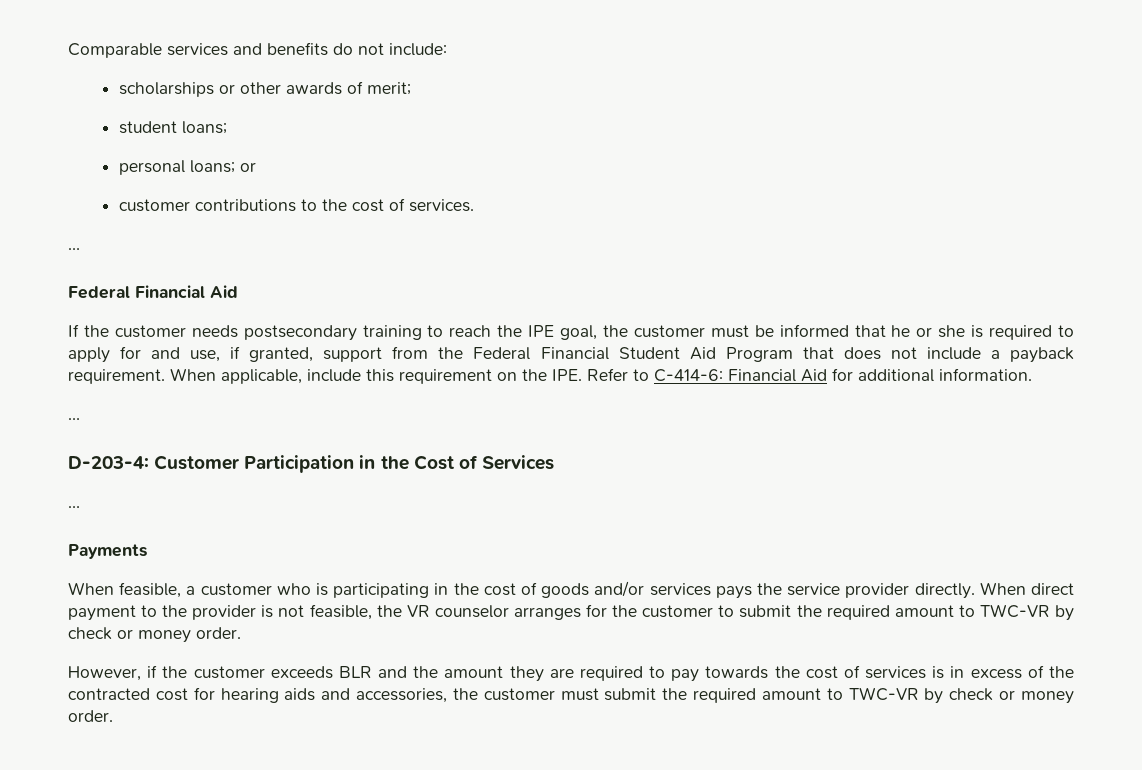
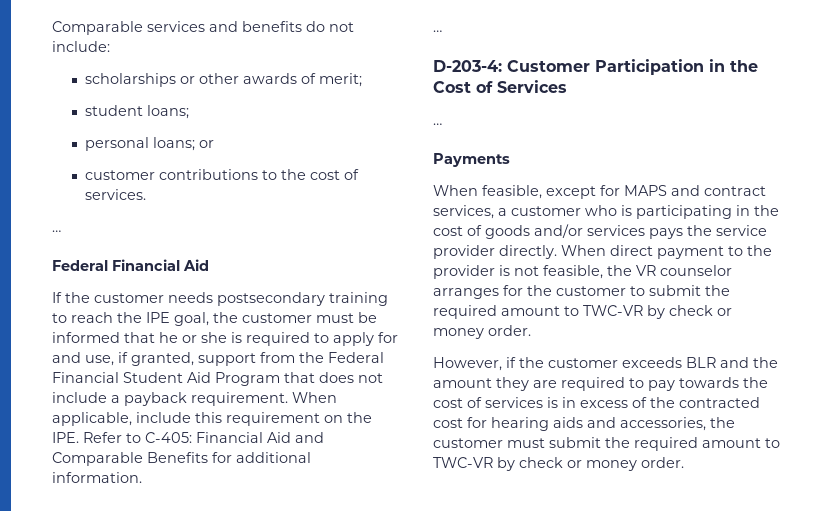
- When applicable, include this requirement on the IPE. Refer to C-414-6: Financial Aid for additional information.
+ When applicable, include this requirement on the IPE. Refer to C-405: Financial Aid and Comparable Benefits for additional information.
- When feasible, a customer who is participating in the cost of goods and/or services pays the service provider directly.
+ When feasible, except for MAPS and contract services, a customer who is participating in the cost of goods and/or services pays the service provider directly.

